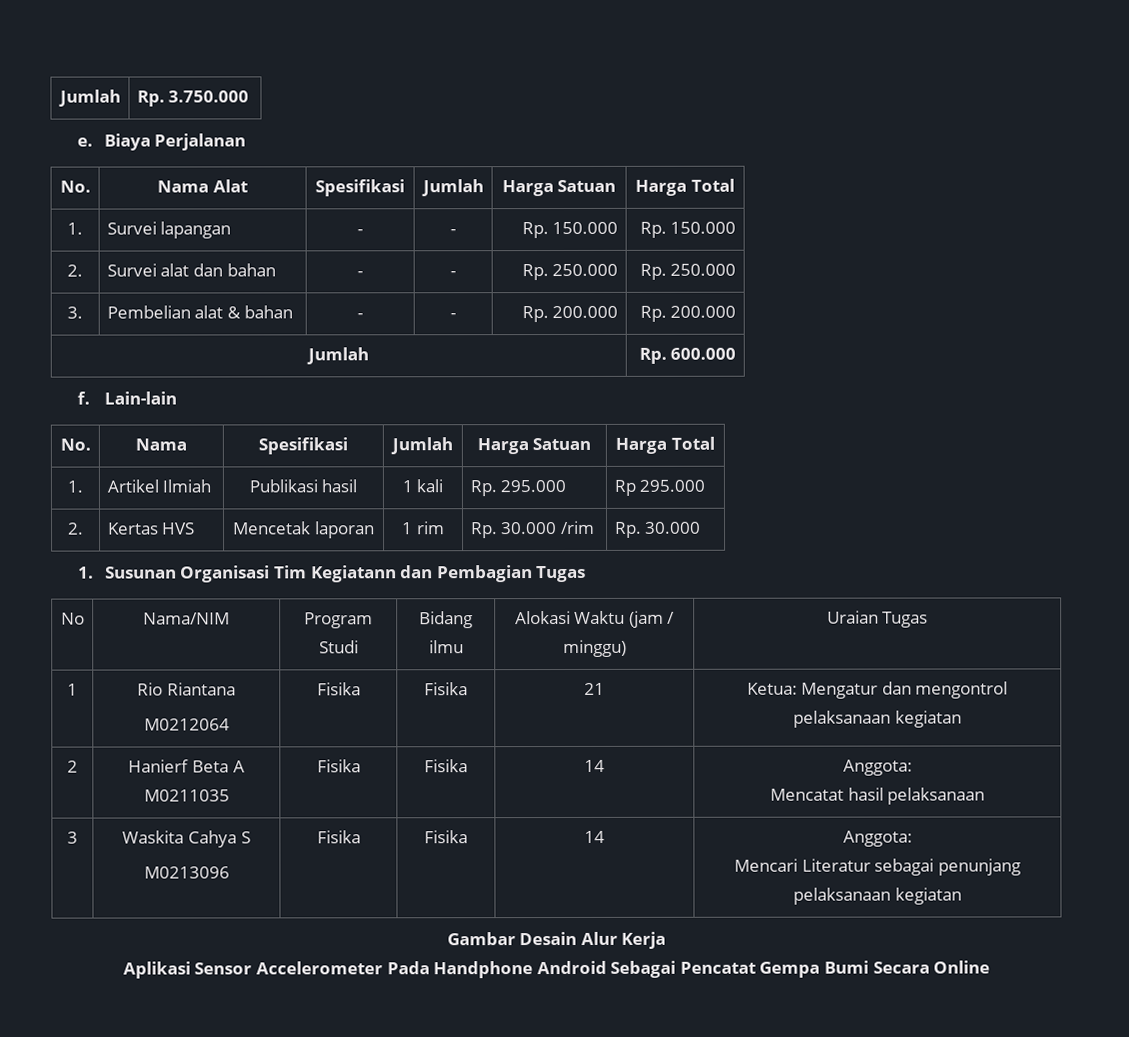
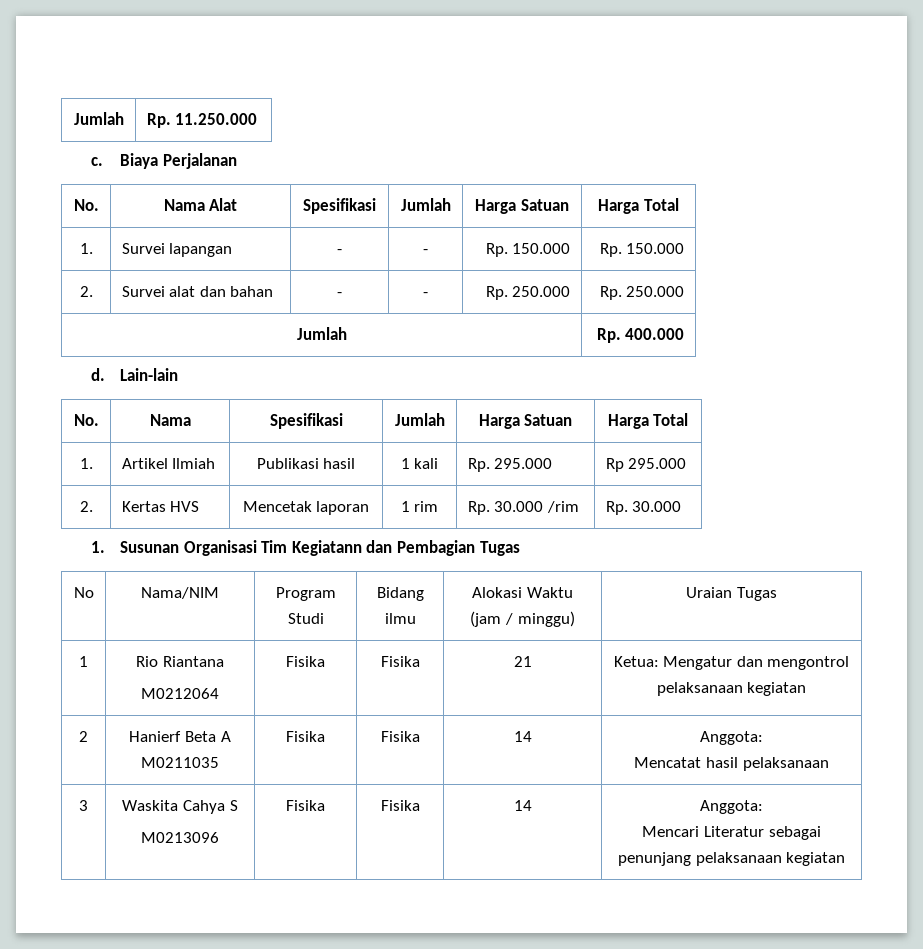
- Jumlah | Rp. 3.750.000
- e.
+ Jumlah | Rp. 11.250.000
+ c.
- 3. | Pembelian alat & bahan | - | - | Rp. 200.000 | Rp. 200.000
- Jumlah | Rp. 600.000
- f.
+ Jumlah | Rp. 400.000
+ d.
- Gambar Desain Alur Kerja
- Aplikasi Sensor Accelerometer Pada Handphone Android Sebagai Pencatat Gempa Bumi Secara Online

